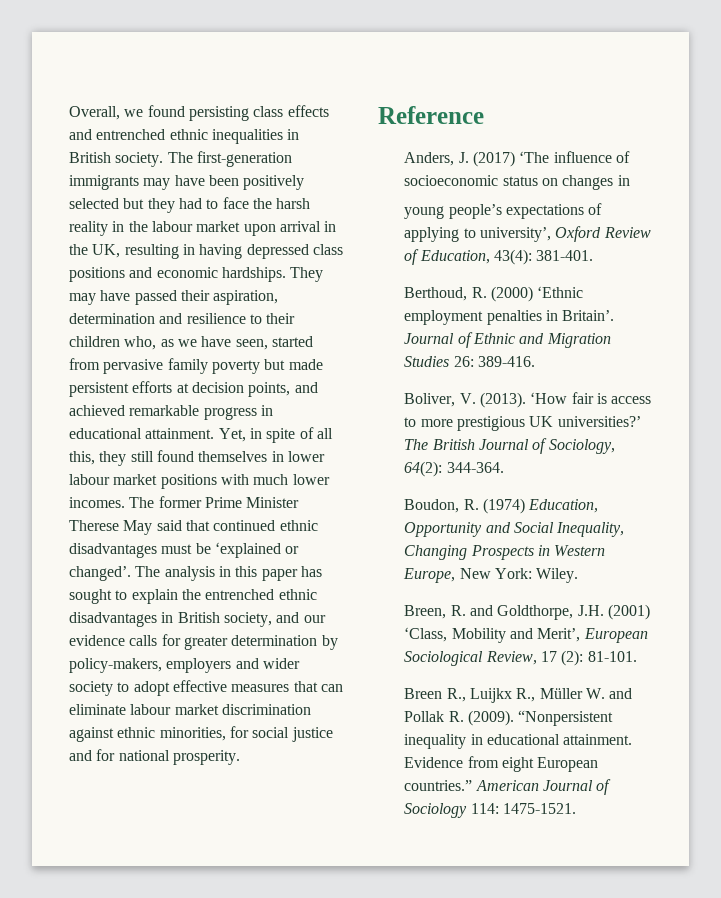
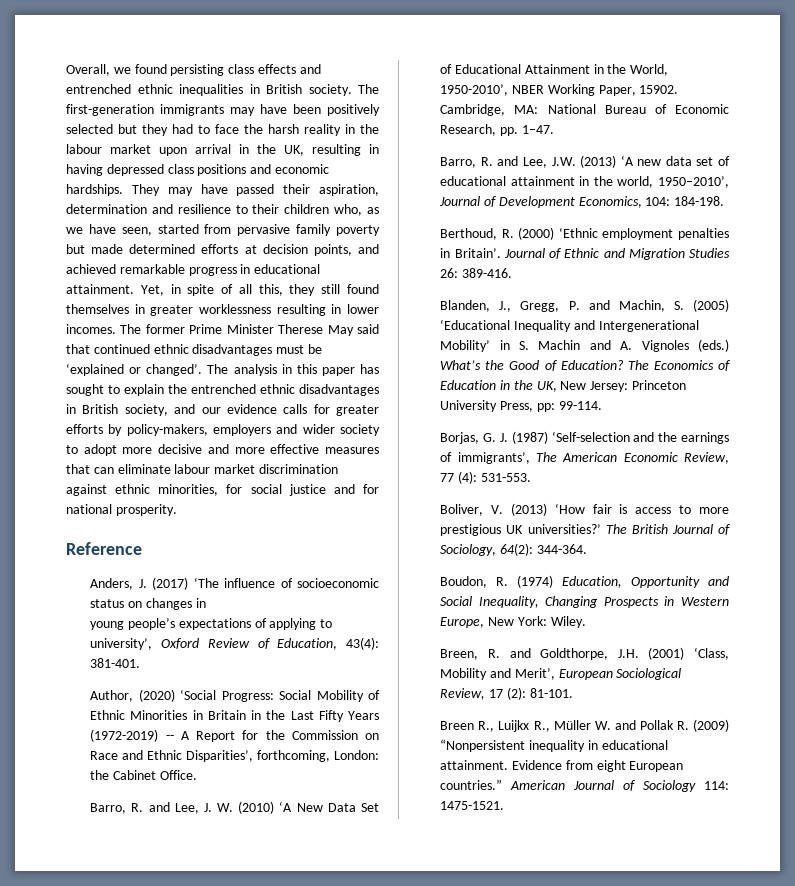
- They may have passed their aspiration, determination and resilience to their children who, as we have seen, started from pervasive family poverty but made persistent efforts at decision points, and achieved remarkable progress in educational attainment.
+ They may have passed their aspiration, determination and resilience to their children who, as we have seen, started from pervasive family poverty but made determined efforts at decision points, and achieved remarkable progress in educational attainment.
- Yet, in spite of all this, they still found themselves in lower labour market positions with much lower incomes.
+ Yet, in spite of all this, they still found themselves in greater worklessness resulting in lower incomes.
- The analysis in this paper has sought to explain the entrenched ethnic disadvantages in British society, and our evidence calls for greater determination by policy-makers, employers and wider society to adopt effective measures that can eliminate labour market discrimination against ethnic minorities, for social justice and for national prosperity.
+ The analysis in this paper has sought to explain the entrenched ethnic disadvantages in British society, and our evidence calls for greater efforts by policy-makers, employers and wider society to adopt more decisive and more effective measures that can eliminate labour market discrimination against ethnic minorities, for social justice and for national prosperity.
+ Author, (2020) ‘Social Progress: Social Mobility of Ethnic Minorities in Britain in the Last Fifty Years (1972-2019) -- A Report for the Commission on Race and Ethnic Disparities’, forthcoming, London: the Cabinet Office.
+ Barro, R. and Lee, J. W. (2010) ‘A New Data Set of Educational Attainment in the World, 1950-2010’, NBER Working Paper, 15902. Cambridge, MA: National Bureau of Economic Research, pp. 1–47.
+ Barro, R. and Lee, J.W. (2013) ‘A new data set of educational attainment in the world, 1950–2010’, Journal of Development Economics, 104: 184-198.
+ Blanden, J., Gregg, P. and Machin, S. (2005) ‘Educational Inequality and Intergenerational Mobility’ in S. Machin and A. Vignoles (eds.) What’s the Good of Education? The Economics of Education in the UK, New Jersey: Princeton University Press, pp: 99-114.
+ Borjas, G. J. (1987) ‘Self-selection and the earnings of immigrants’, The American Economic Review, 77 (4): 531-553.
- Boliver, V. (2013). ‘How fair is access to more prestigious UK universities?’
+ Boliver, V. (2013) ‘How fair is access to more prestigious UK universities?’
- Breen R., Luijkx R., Müller W. and Pollak R. (2009). “Nonpersistent inequality in educational attainment.
+ Breen R., Luijkx R., Müller W. and Pollak R. (2009) “Nonpersistent inequality in educational attainment.

